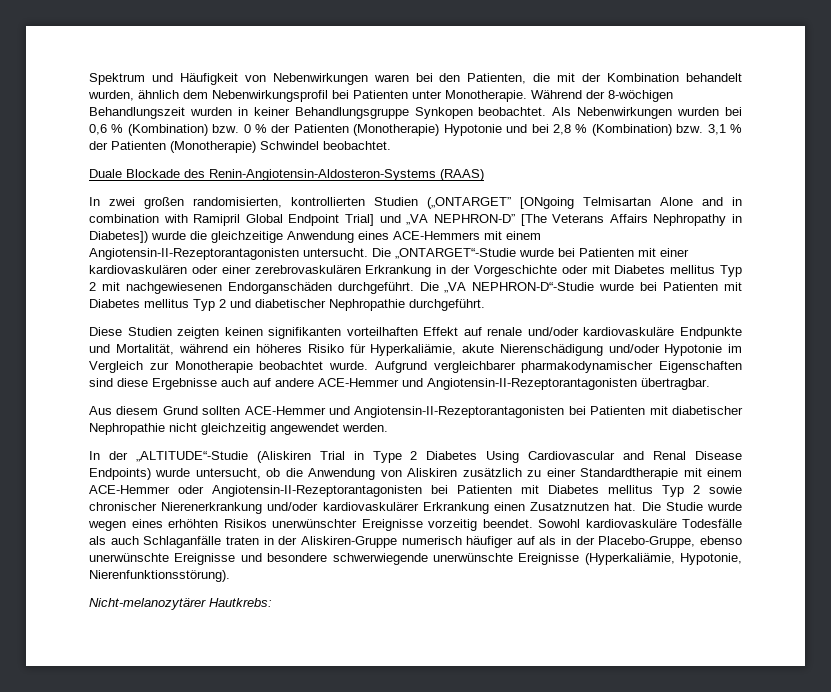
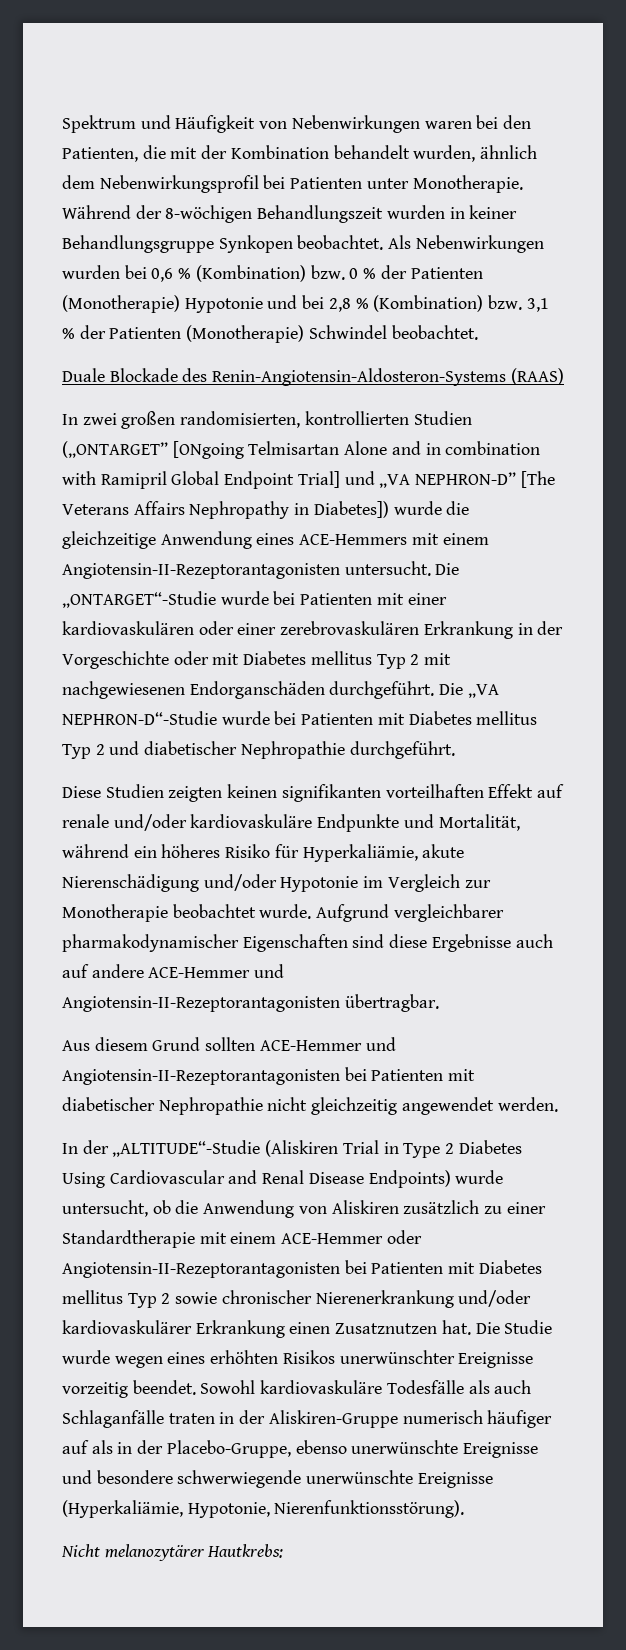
- Nicht-melanozytärer Hautkrebs:
+ Nicht melanozytärer Hautkrebs:

